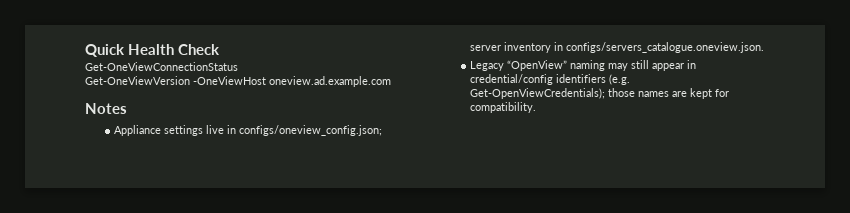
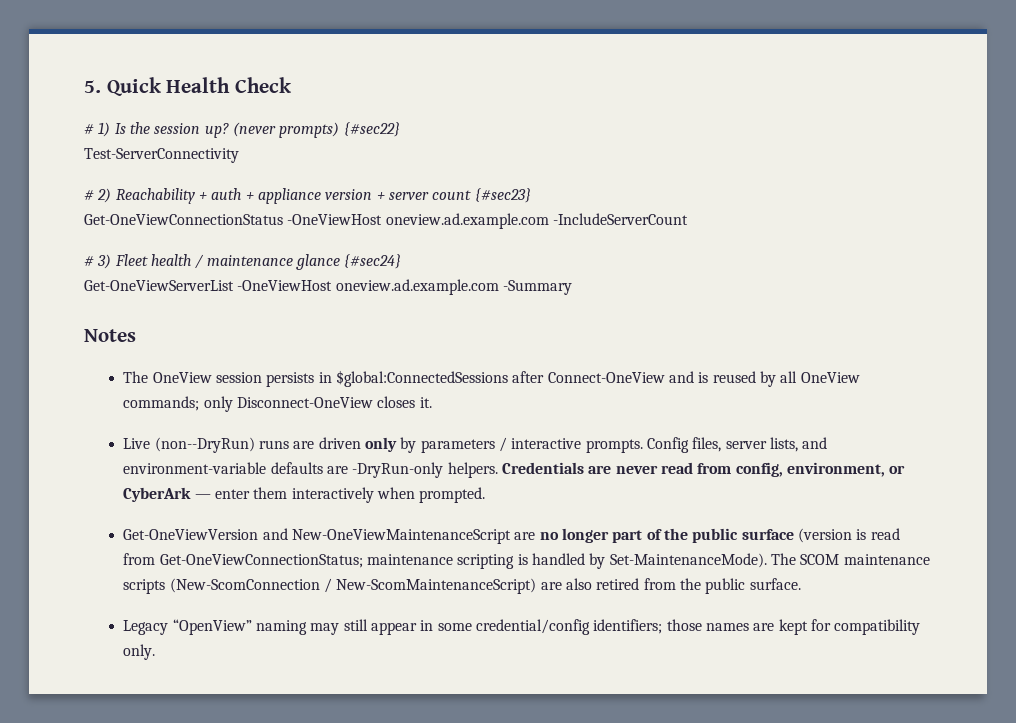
- Quick Health Check
+ 5. Quick Health Check
+ # 1) Is the session up? (never prompts) {#sec22}
+ Test-ServerConnectivity
+ # 2) Reachability + auth + appliance version + server count {#sec23}
- Get-OneViewConnectionStatus
- Get-OneViewVersion -OneViewHost oneview.ad.example.com
+ Get-OneViewConnectionStatus -OneViewHost oneview.ad.example.com -IncludeServerCount
+ # 3) Fleet health / maintenance glance {#sec24}
+ Get-OneViewServerList -OneViewHost oneview.ad.example.com -Summary
  Notes
- Appliance settings live in configs/oneview_config.json; server inventory in configs/servers_catalogue.oneview.json.
+ The OneView session persists in $global:ConnectedSessions after Connect-OneView and is reused by all OneView commands; only Disconnect-OneView closes it.
+ Live (non--DryRun) runs are driven only by parameters / interactive prompts. Config files, server lists, and environment-variable defaults are -DryRun-only helpers. Credentials are never read from config, environment, or CyberArk — enter them interactively when prompted.
+ Get-OneViewVersion and New-OneViewMaintenanceScript are no longer part of the public surface (version is read from Get-OneViewConnectionStatus; maintenance scripting is handled by Set-MaintenanceMode). The SCOM maintenance scripts (New-ScomConnection / New-ScomMaintenanceScript) are also retired from the public surface.
- Legacy “OpenView” naming may still appear in credential/config identifiers (e.g. Get-OpenViewCredentials); those names are kept for compatibility.
+ Legacy “OpenView” naming may still appear in some credential/config identifiers; those names are kept for compatibility only.

